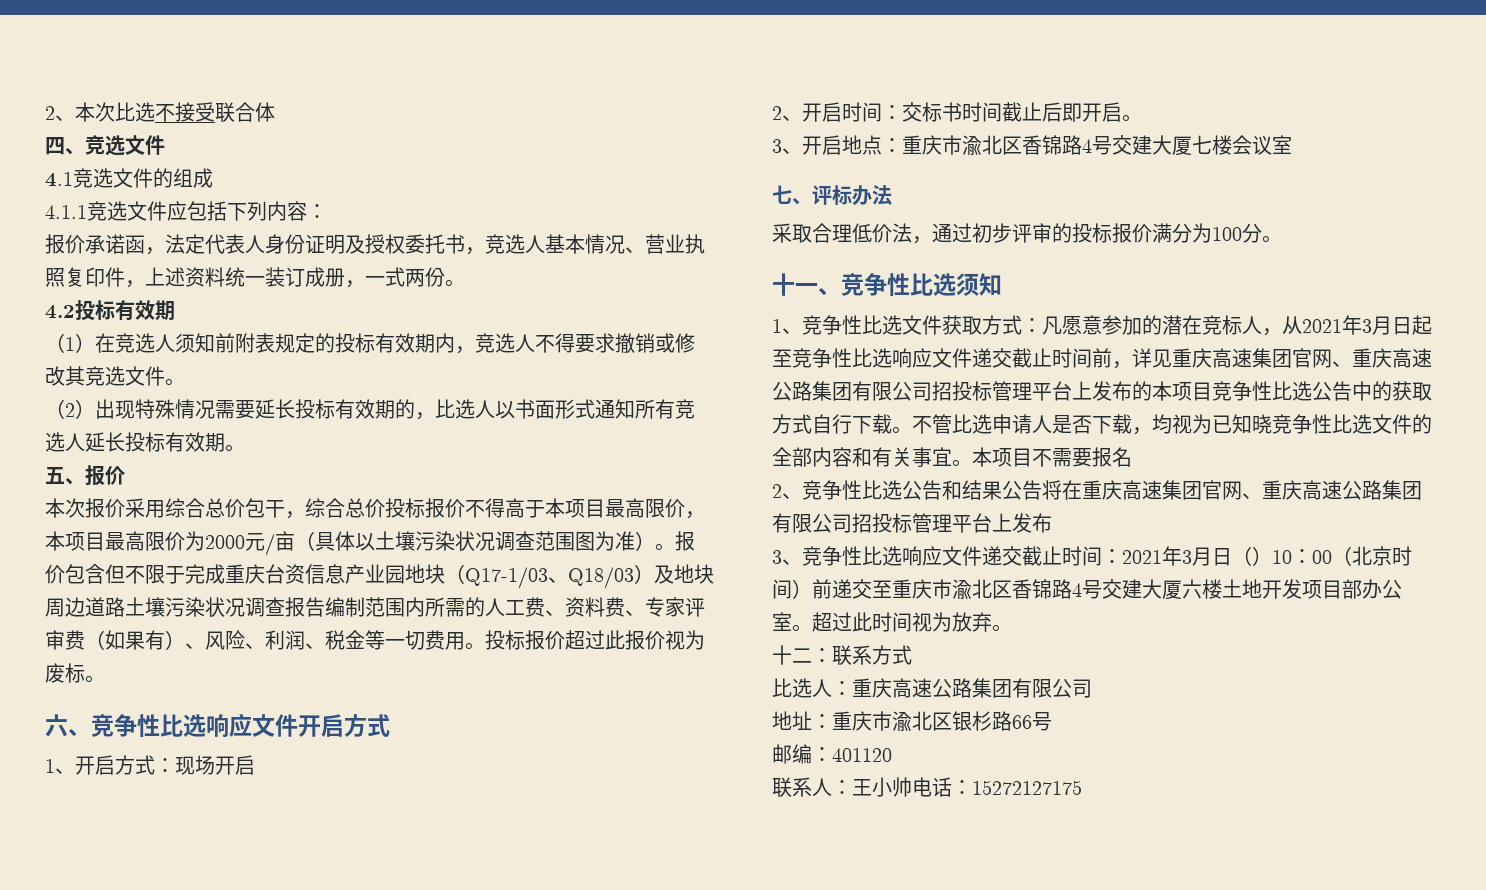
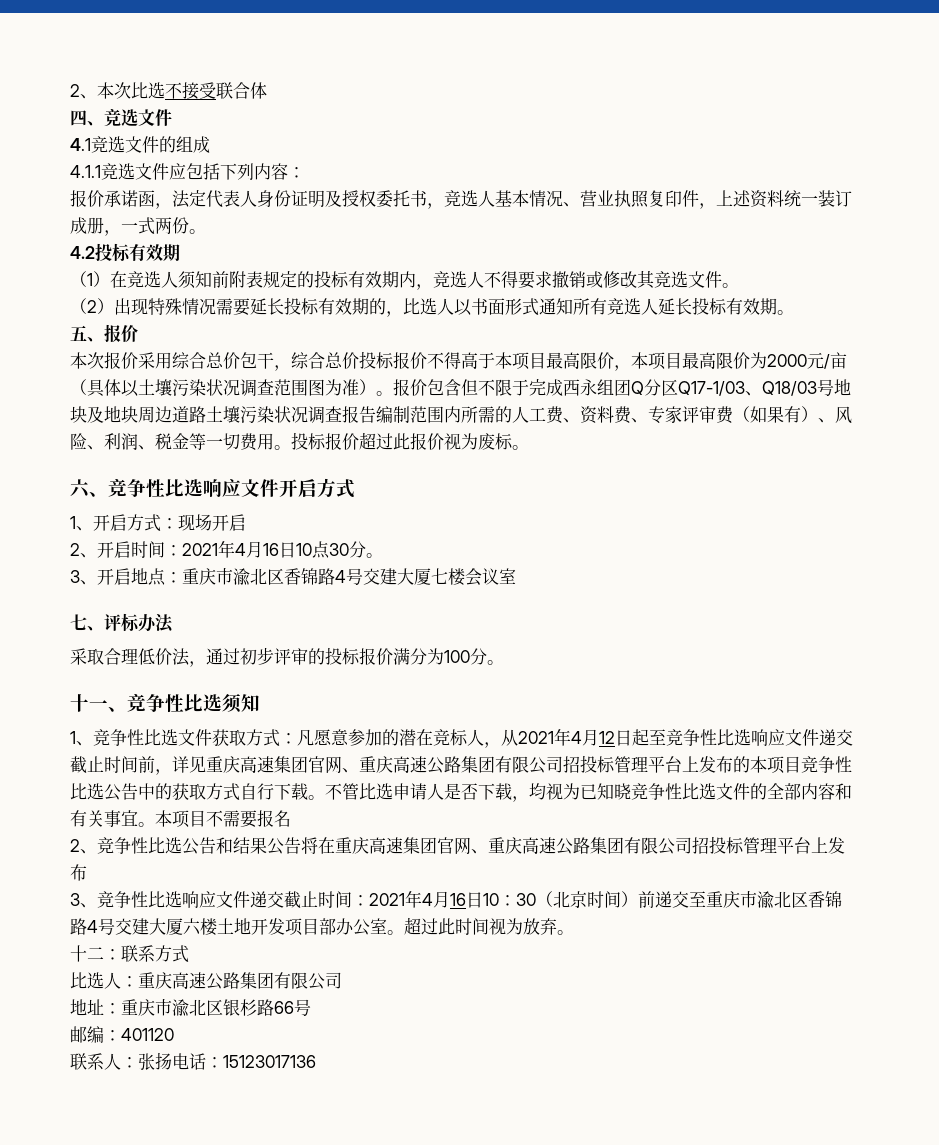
- 报价包含但不限于完成重庆台资信息产业园地块（Q17-1/03、Q18/03）及地块周边道路土壤污染状况调查报告编制范围内所需的人工费、资料费、专家评审费（如果有）、风险、利润、税金等一切费用。
+ 报价包含但不限于完成西永组团Q分区Q17-1/03、Q18/03号地块及地块周边道路土壤污染状况调查报告编制范围内所需的人工费、资料费、专家评审费（如果有）、风险、利润、税金等一切费用。
- 2、开启时间：交标书时间截止后即开启。
+ 2、开启时间：2021年4月16日10点30分。
- 1、竞争性比选文件获取方式：凡愿意参加的潜在竞标人，从2021年3月日起至竞争性比选响应文件递交截止时间前，详见重庆高速集团官网、重庆高速公路集团有限公司招投标管理平台上发布的本项目竞争性比选公告中的获取方式自行下载。
+ 1、竞争性比选文件获取方式：凡愿意参加的潜在竞标人，从2021年4月12日起至竞争性比选响应文件递交截止时间前，详见重庆高速集团官网、重庆高速公路集团有限公司招投标管理平台上发布的本项目竞争性比选公告中的获取方式自行下载。
- 3、竞争性比选响应文件递交截止时间：2021年3月日（）10：00（北京时间）前递交至重庆市渝北区香锦路4号交建大厦六楼土地开发项目部办公室。
+ 3、竞争性比选响应文件递交截止时间：2021年4月16日10：30（北京时间）前递交至重庆市渝北区香锦路4号交建大厦六楼土地开发项目部办公室。
- 联系人：王小帅电话：15272127175
+ 联系人：张扬电话：15123017136

